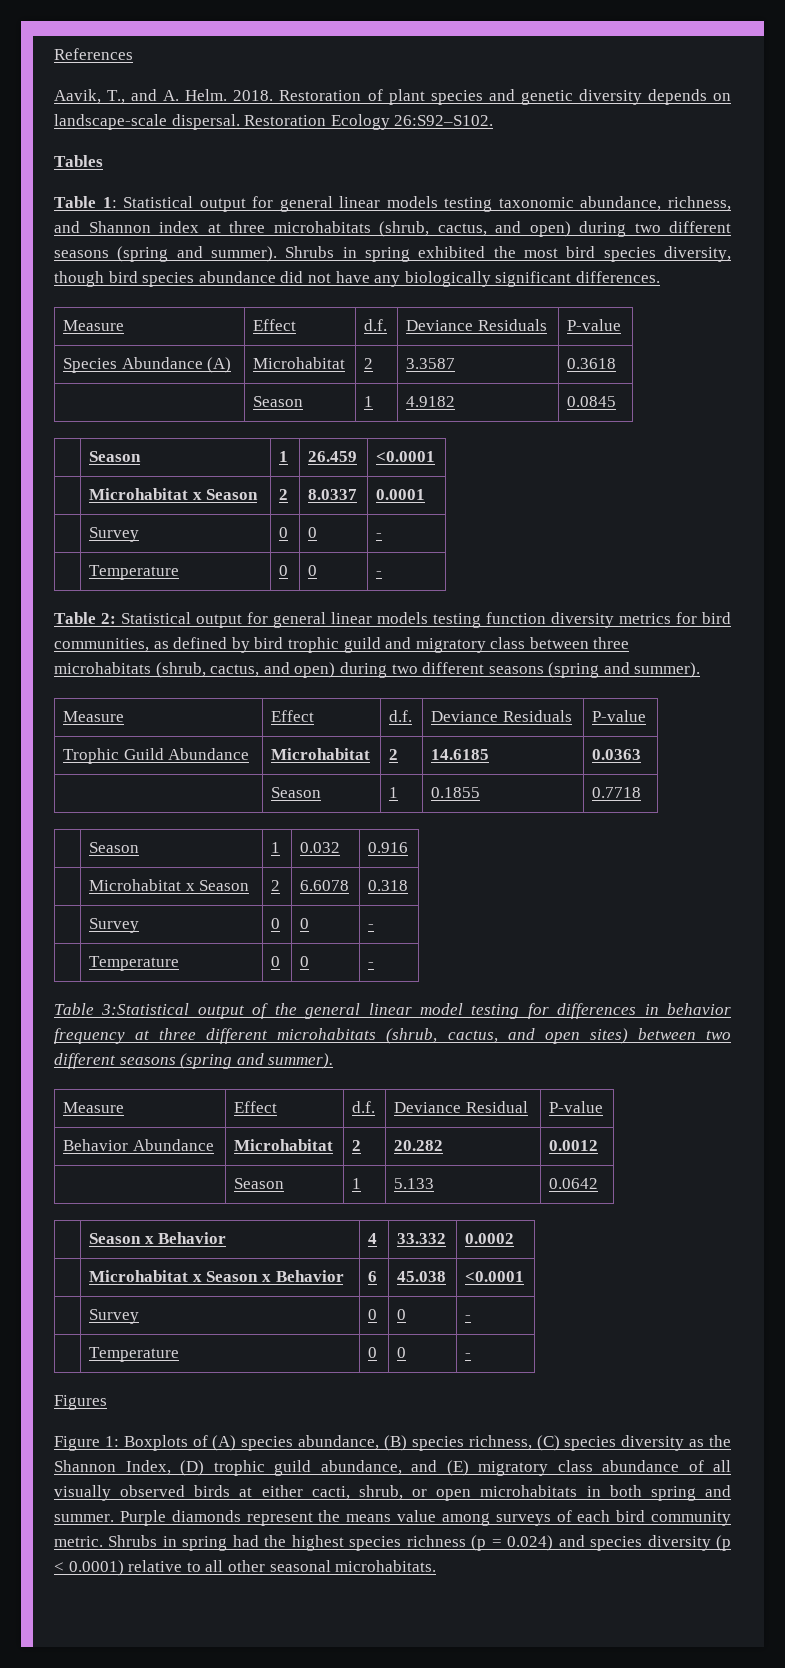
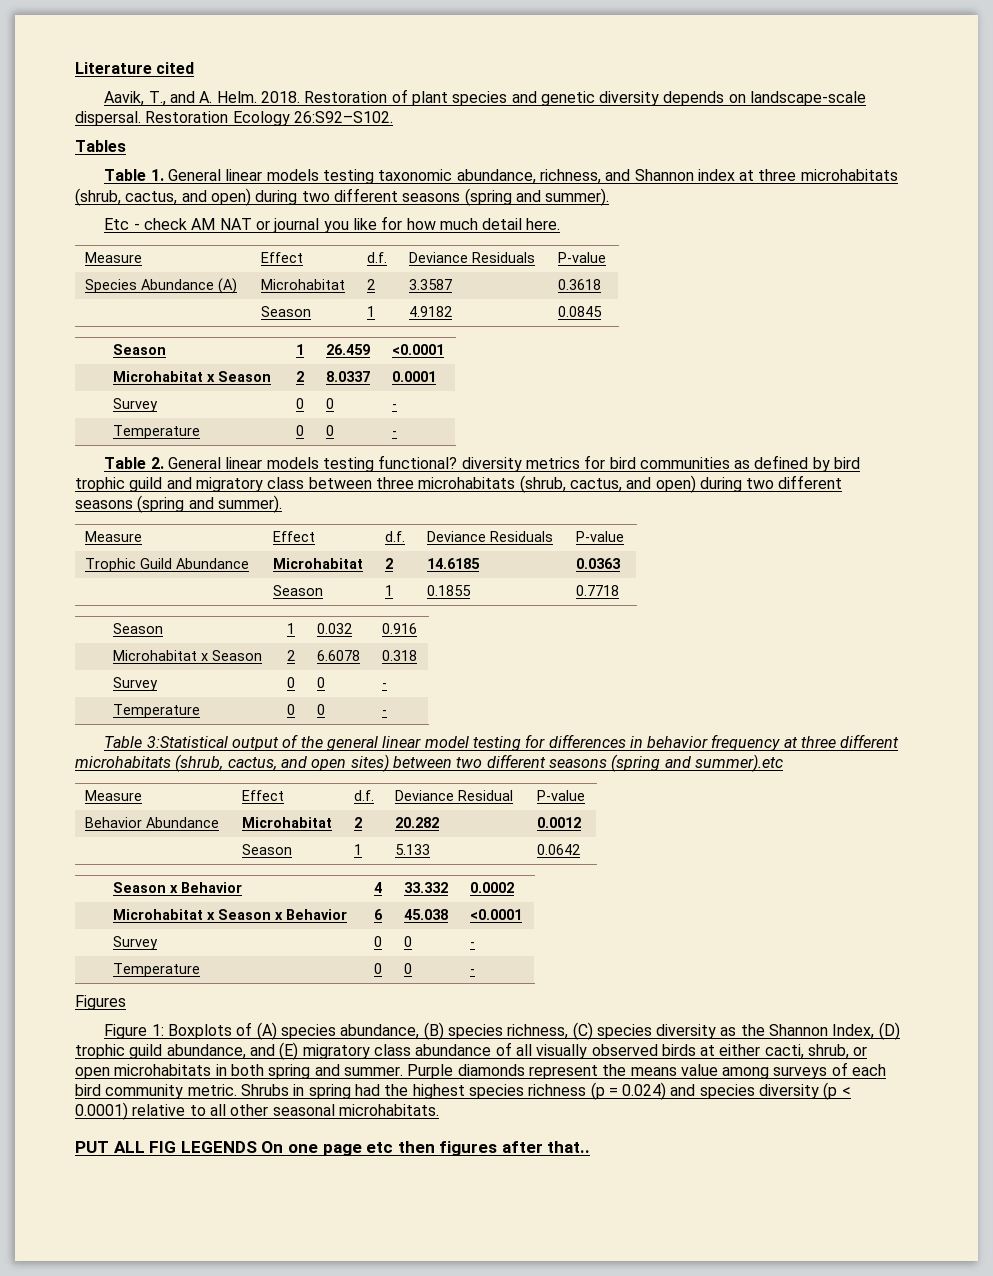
- References
+ Literature cited
- Table 1: Statistical output for general linear models testing taxonomic abundance, richness, and Shannon index at three microhabitats (shrub, cactus, and open) during two different seasons (spring and summer). Shrubs in spring exhibited the most bird species diversity, though bird species abundance did not have any biologically significant differences.
+ Table 1. General linear models testing taxonomic abundance, richness, and Shannon index at three microhabitats (shrub, cactus, and open) during two different seasons (spring and summer).
+ Etc - check AM NAT or journal you like for how much detail here.
- Table 2: Statistical output for general linear models testing function diversity metrics for bird communities, as defined by bird trophic guild and migratory class between three microhabitats (shrub, cactus, and open) during two different seasons (spring and summer).
+ Table 2. General linear models testing functional? diversity metrics for bird communities as defined by bird trophic guild and migratory class between three microhabitats (shrub, cactus, and open) during two different seasons (spring and summer).
- Table 3:Statistical output of the general linear model testing for differences in behavior frequency at three different microhabitats (shrub, cactus, and open sites) between two different seasons (spring and summer).
+ Table 3:Statistical output of the general linear model testing for differences in behavior frequency at three different microhabitats (shrub, cactus, and open sites) between two different seasons (spring and summer).etc
+ PUT ALL FIG LEGENDS On one page etc then figures after that..

